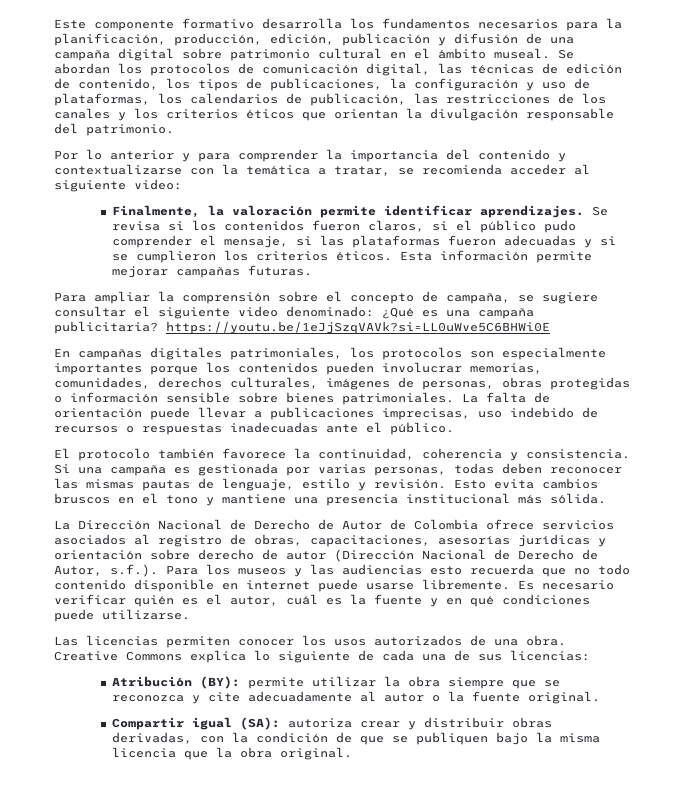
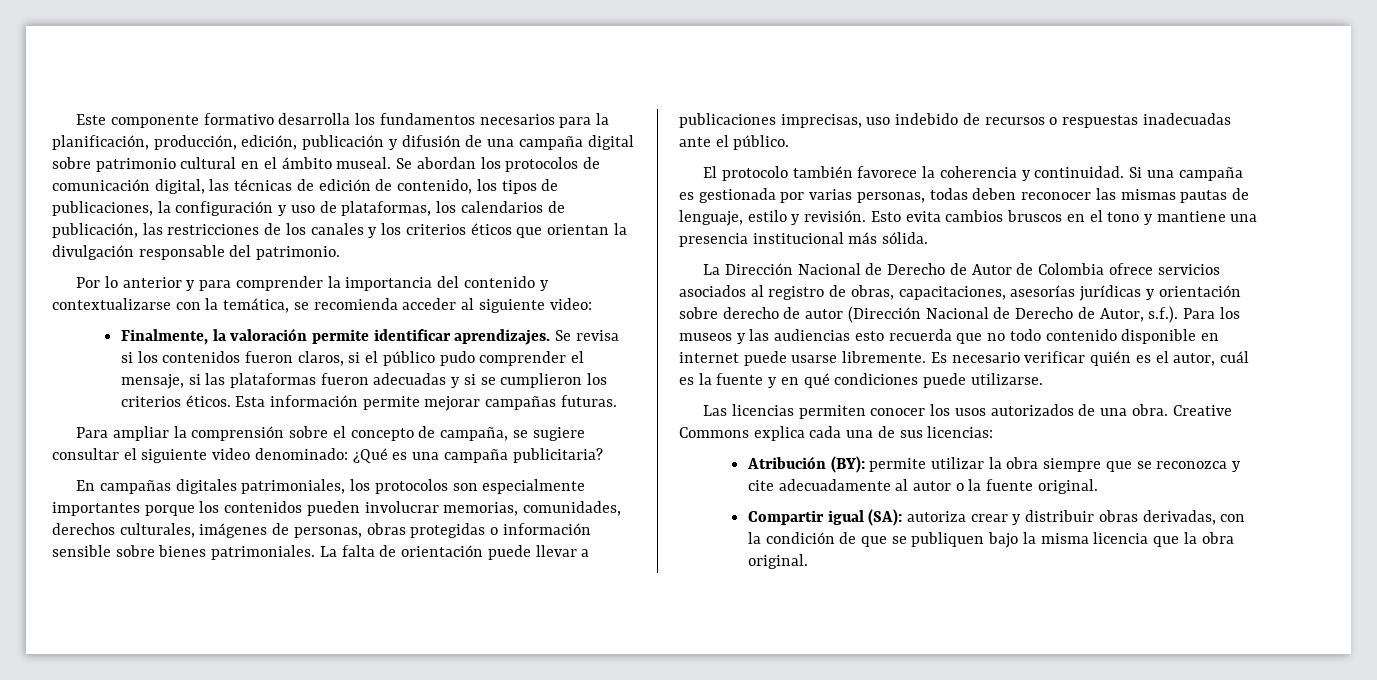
- Por lo anterior y para comprender la importancia del contenido y contextualizarse con la temática a tratar, se recomienda acceder al siguiente video:
+ Por lo anterior y para comprender la importancia del contenido y contextualizarse con la temática, se recomienda acceder al siguiente video:
- Para ampliar la comprensión sobre el concepto de campaña, se sugiere consultar el siguiente video denominado: ¿Qué es una campaña publicitaria? https://youtu.be/1eJjSzqVAVk?si=LL0uWve5C6BHWi0E
+ Para ampliar la comprensión sobre el concepto de campaña, se sugiere consultar el siguiente video denominado: ¿Qué es una campaña publicitaria?
- El protocolo también favorece la continuidad, coherencia y consistencia.
+ El protocolo también favorece la coherencia y continuidad.
- Creative Commons explica lo siguiente de cada una de sus licencias:
+ Creative Commons explica cada una de sus licencias:

